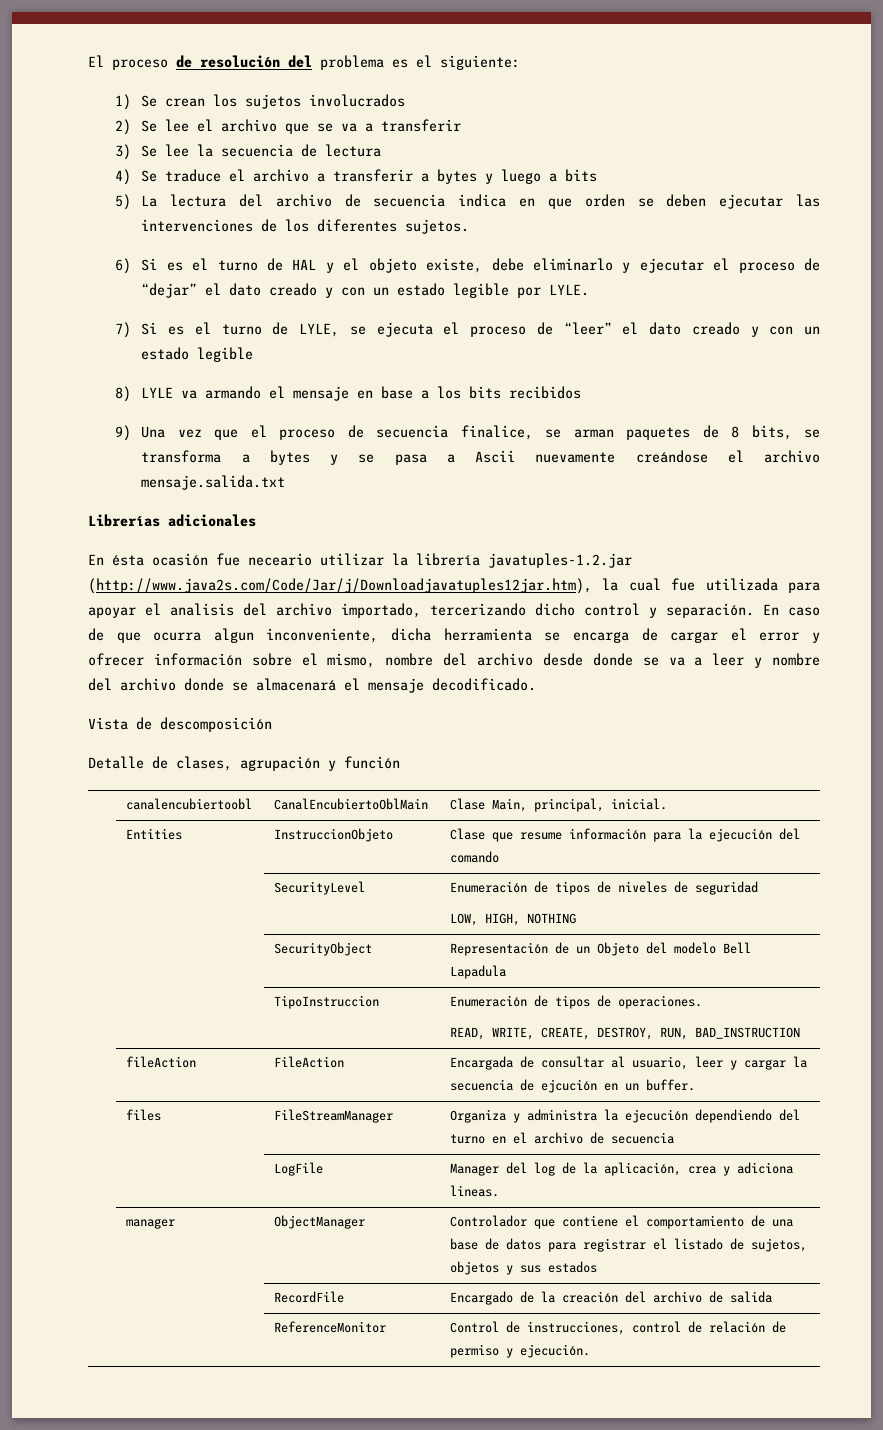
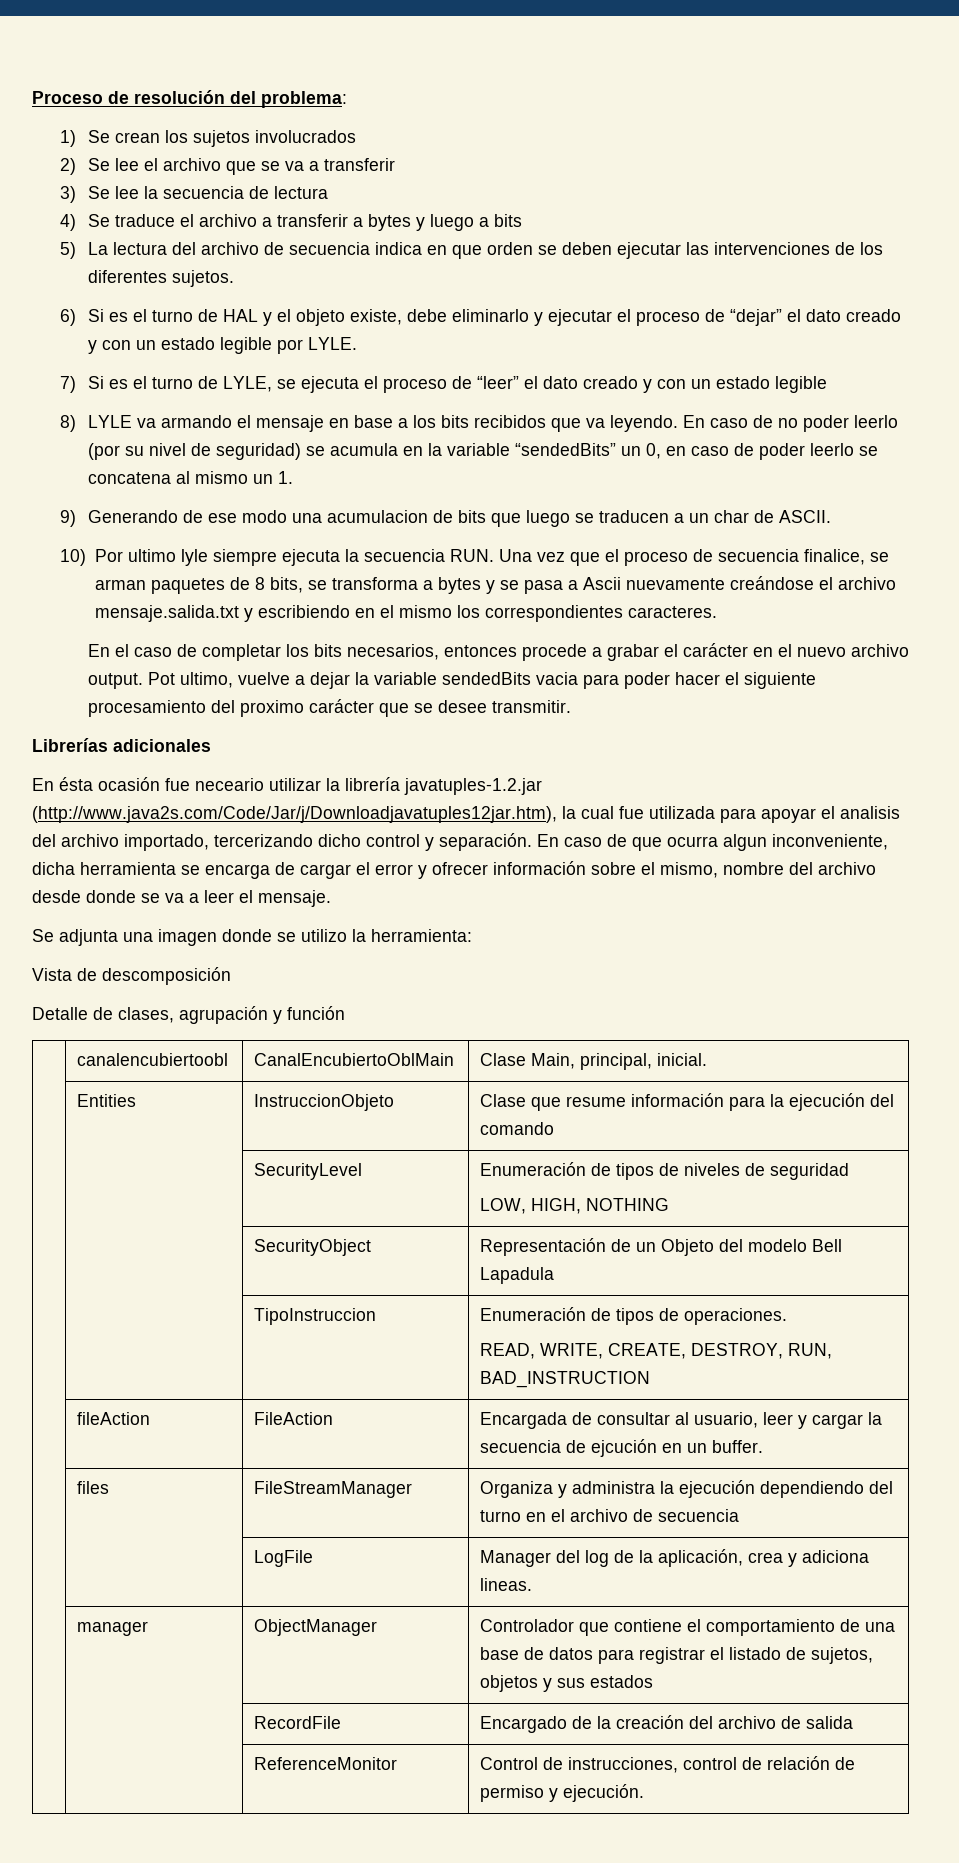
- El proceso de resolución del problema es el siguiente:
+ Proceso de resolución del problema:
- 8) LYLE va armando el mensaje en base a los bits recibidos
- 9) Una vez que el proceso de secuencia finalice, se arman paquetes de 8 bits, se transforma a bytes y se pasa a Ascii nuevamente creándose el archivo mensaje.salida.txt
+ 8) LYLE va armando el mensaje en base a los bits recibidos que va leyendo. En caso de no poder leerlo (por su nivel de seguridad) se acumula en la variable “sendedBits” un 0, en caso de poder leerlo se concatena al mismo un 1.
+ 9) Generando de ese modo una acumulacion de bits que luego se traducen a un char de ASCII.
+ 10) Por ultimo lyle siempre ejecuta la secuencia RUN. Una vez que el proceso de secuencia finalice, se arman paquetes de 8 bits, se transforma a bytes y se pasa a Ascii nuevamente creándose el archivo mensaje.salida.txt y escribiendo en el mismo los correspondientes caracteres.
+ En el caso de completar los bits necesarios, entonces procede a grabar el carácter en el nuevo archivo output. Pot ultimo, vuelve a dejar la variable sendedBits vacia para poder hacer el siguiente procesamiento del proximo carácter que se desee transmitir.
- En caso de que ocurra algun inconveniente, dicha herramienta se encarga de cargar el error y ofrecer información sobre el mismo, nombre del archivo desde donde se va a leer y nombre del archivo donde se almacenará el mensaje decodificado.
+ En caso de que ocurra algun inconveniente, dicha herramienta se encarga de cargar el error y ofrecer información sobre el mismo, nombre del archivo desde donde se va a leer el mensaje.
+ Se adjunta una imagen donde se utilizo la herramienta:

